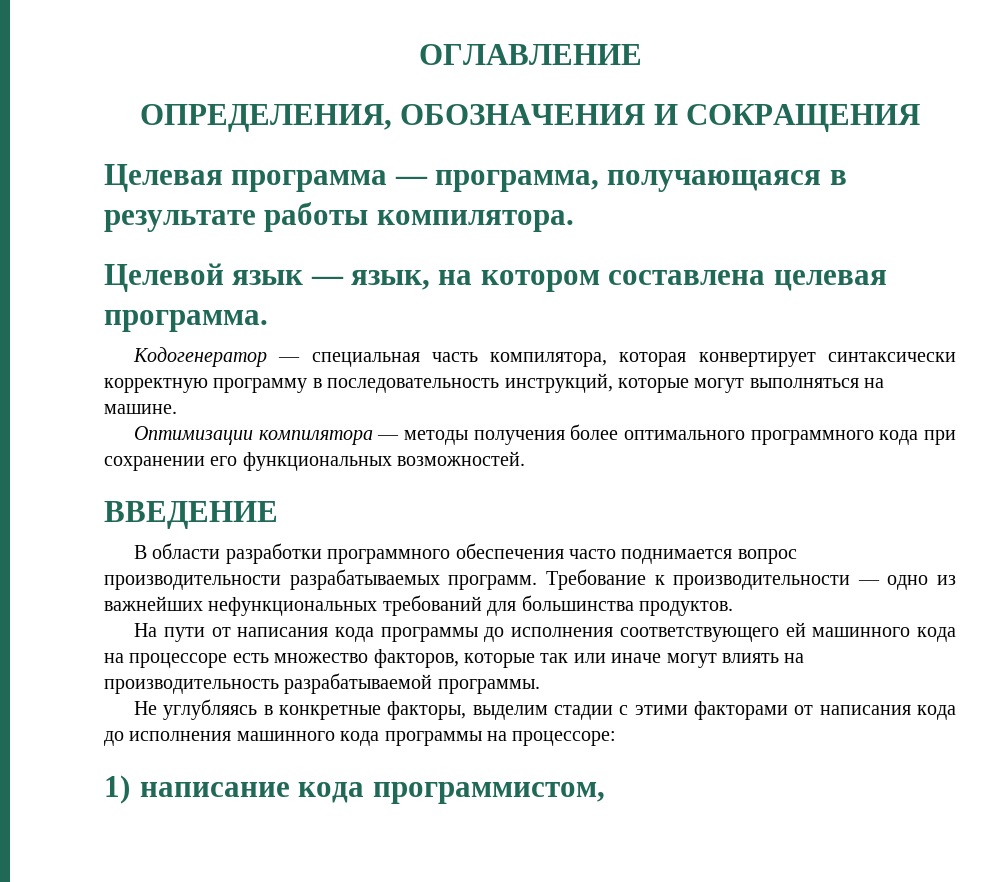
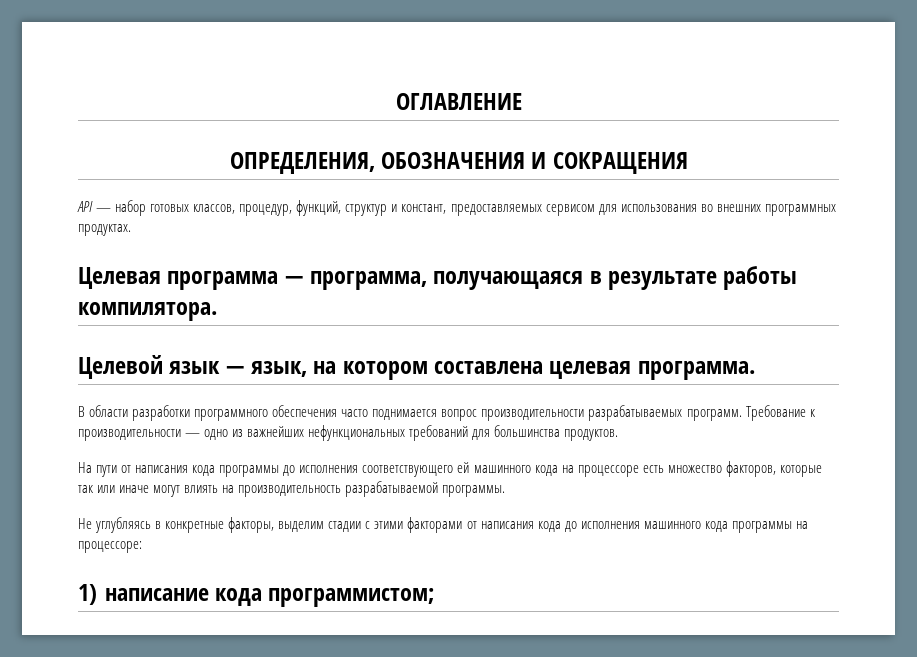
+ API — набор готовых классов, процедур, функций, структур и констант, предоставляемых сервисом для использования во внешних программных продуктах.
- Кодогенератор — специальная часть компилятора, которая конвертирует синтаксически корректную программу в последовательность инструкций, которые могут выполняться на машине.
- Оптимизации компилятора — методы получения более оптимального программного кода при сохранении его функциональных возможностей.
- ВВЕДЕНИЕ
- 1) написание кода программистом,
+ 1) написание кода программистом;

